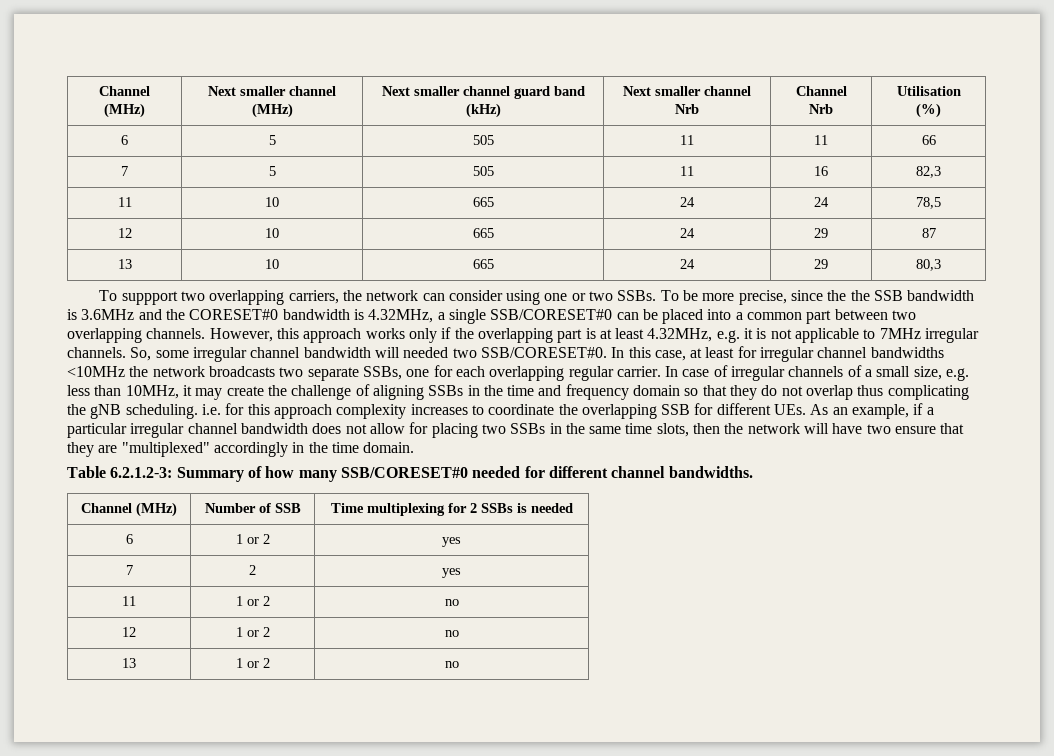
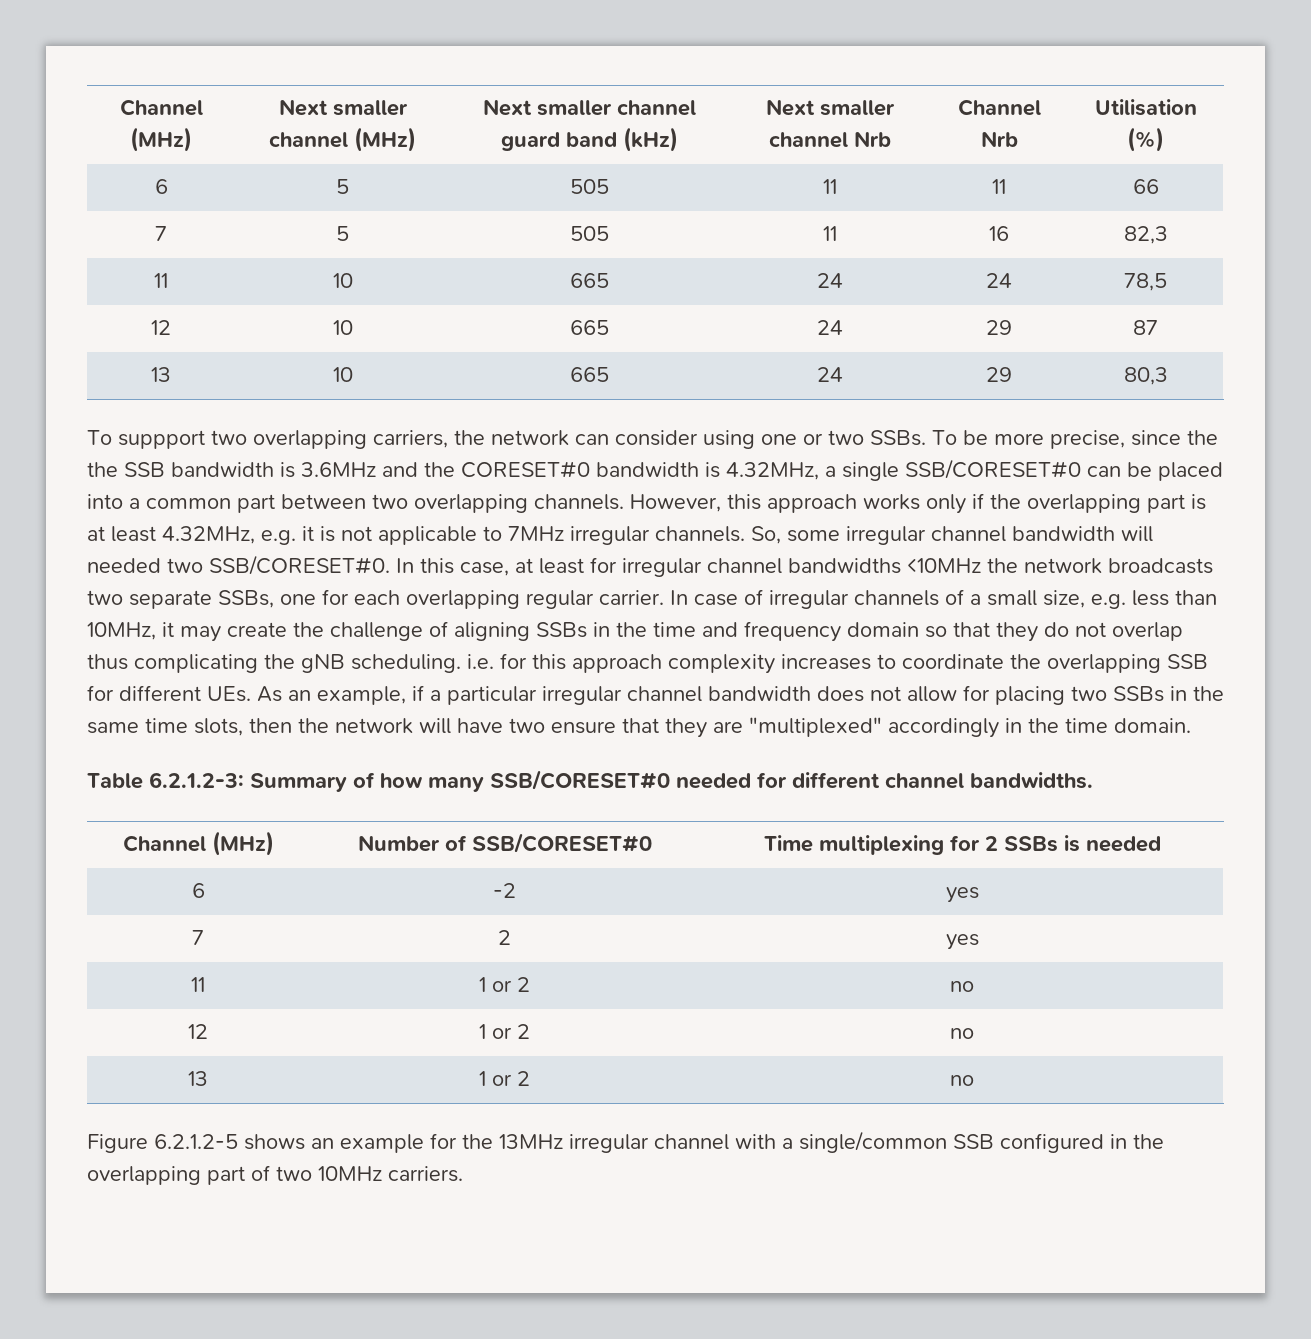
- Channel (MHz) | Number of SSB | Time multiplexing for 2 SSBs is needed
+ Channel (MHz) | Number of SSB/CORESET#0 | Time multiplexing for 2 SSBs is needed
- 6 | 1 or 2 | yes
+ 6 | -2 | yes
+ Figure 6.2.1.2-5 shows an example for the 13MHz irregular channel with a single/common SSB configured in the overlapping part of two 10MHz carriers.

